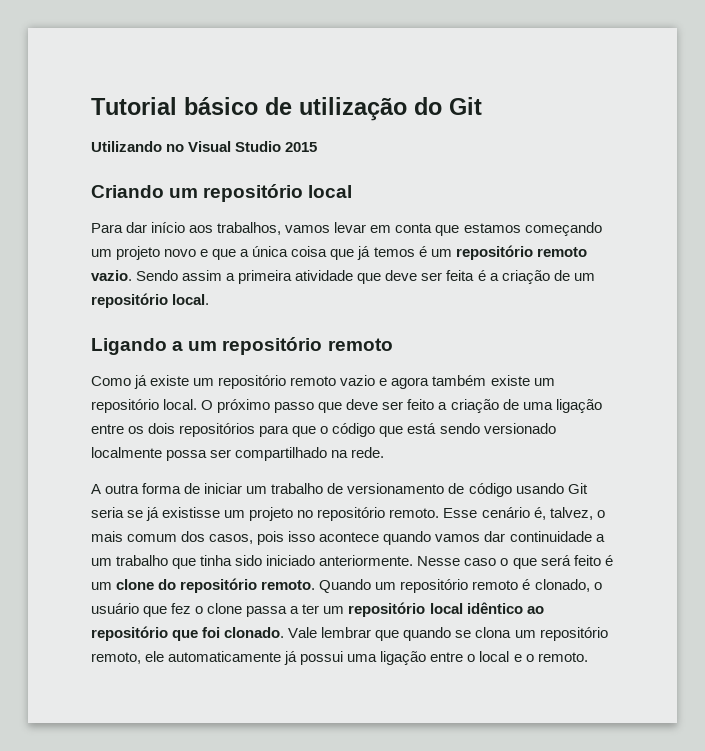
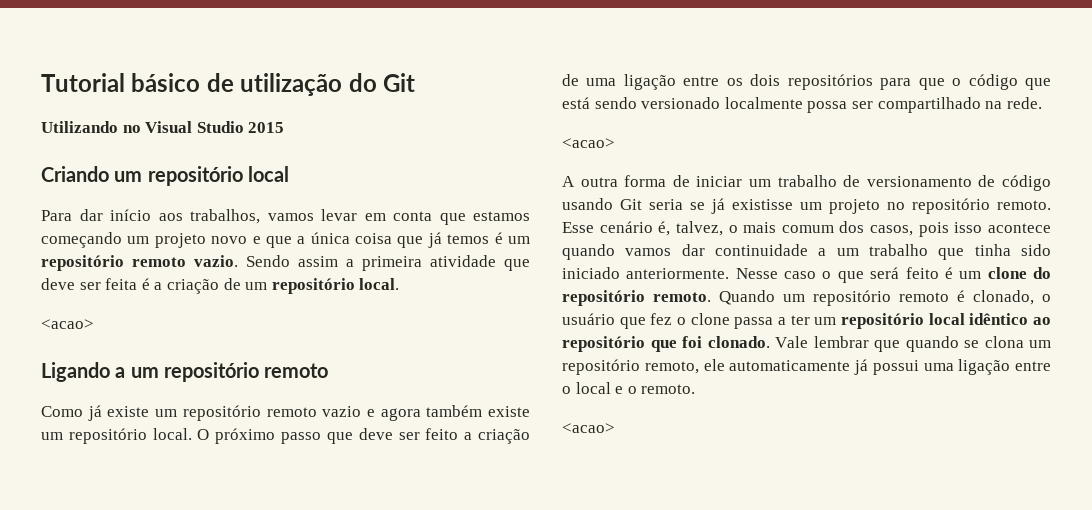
  Sendo assim a primeira atividade que deve ser feita é a criação de um repositório local.
+ <acao>
  O próximo passo que deve ser feito a criação de uma ligação entre os dois repositórios para que o código que está sendo versionado localmente possa ser compartilhado na rede.
+ <acao>
  Vale lembrar que quando se clona um repositório remoto, ele automaticamente já possui uma ligação entre o local e o remoto.
+ <acao>

